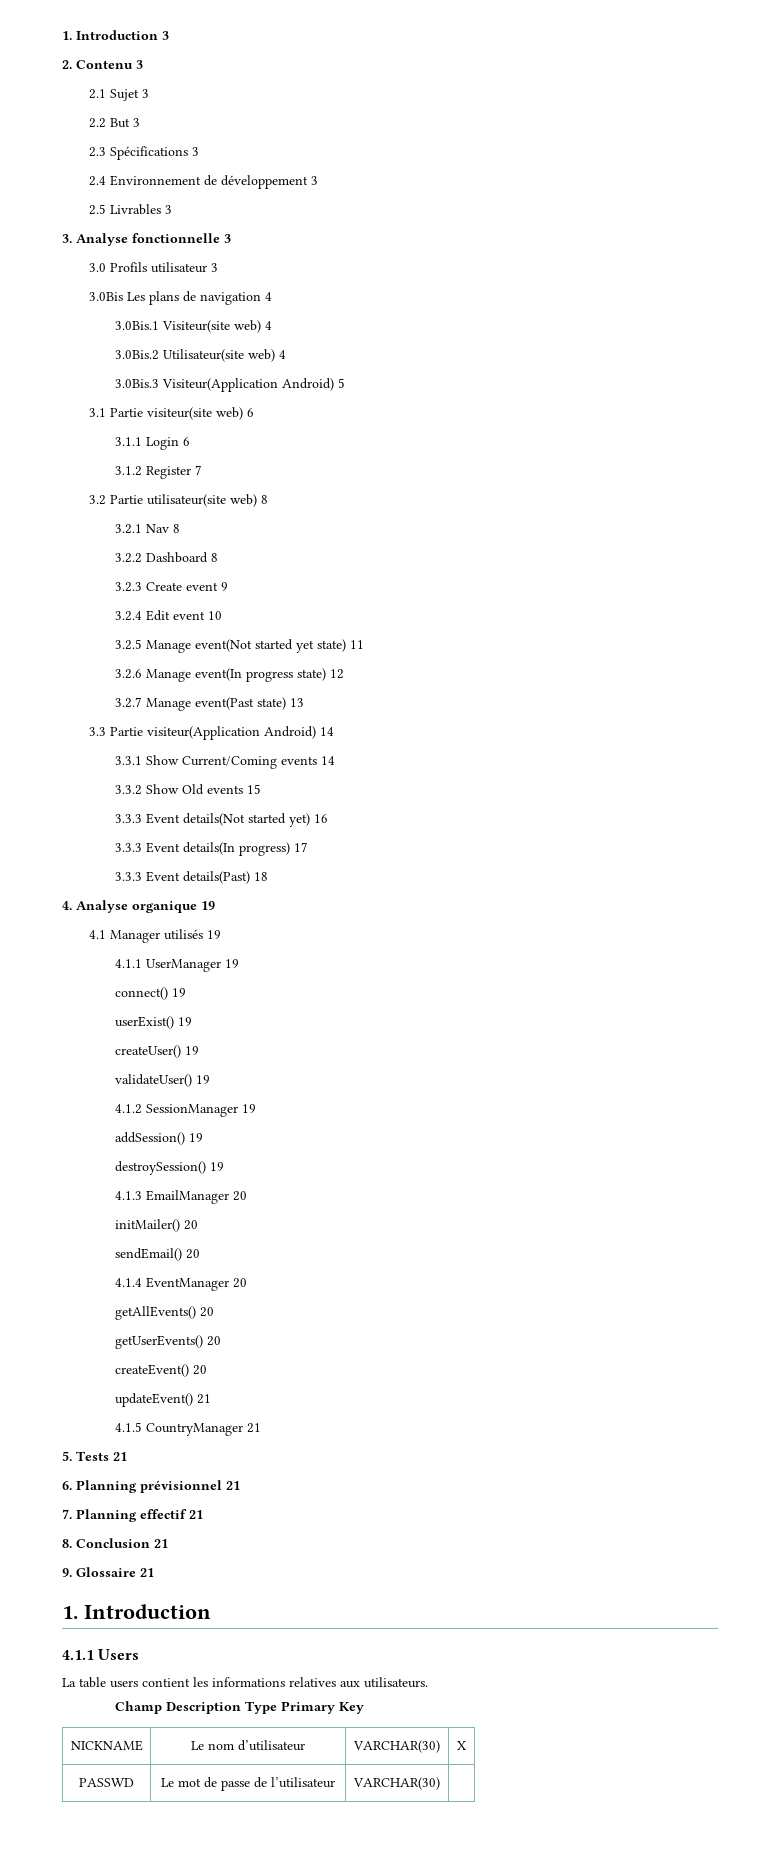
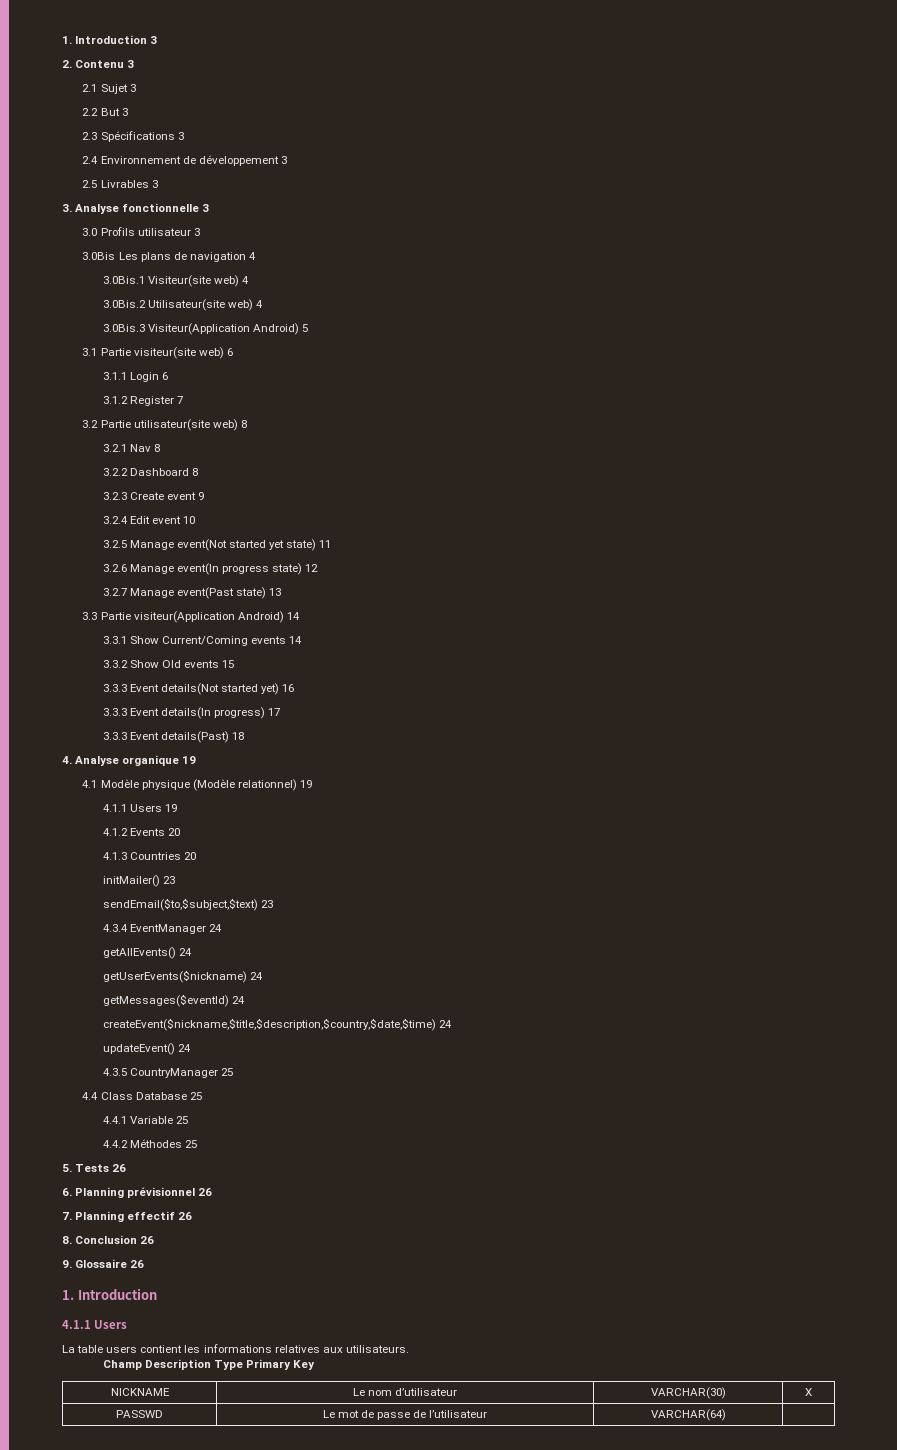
- 4.1 Manager utilisés 19
- 4.1.1 UserManager 19
- connect() 19
- userExist() 19
- createUser() 19
- validateUser() 19
- 4.1.2 SessionManager 19
- addSession() 19
- destroySession() 19
+ 4.1 Modèle physique (Modèle relationnel) 19
+ 4.1.1 Users 19
+ 4.1.2 Events 20
- 4.1.3 EmailManager 20
+ 4.1.3 Countries 20
- initMailer() 20
- sendEmail() 20
- 4.1.4 EventManager 20
- getAllEvents() 20
- getUserEvents() 20
- createEvent() 20
- updateEvent() 21
- 4.1.5 CountryManager 21
+ initMailer() 23
+ sendEmail($to,$subject,$text) 23
+ 4.3.4 EventManager 24
+ getAllEvents() 24
+ getUserEvents($nickname) 24
+ getMessages($eventId) 24
+ createEvent($nickname,$title,$description,$country,$date,$time) 24
+ updateEvent() 24
+ 4.3.5 CountryManager 25
+ 4.4 Class Database 25
+ 4.4.1 Variable 25
+ 4.4.2 Méthodes 25
- 5. Tests 21
+ 5. Tests 26
- 6. Planning prévisionnel 21
+ 6. Planning prévisionnel 26
- 7. Planning effectif 21
+ 7. Planning effectif 26
- 8. Conclusion 21
+ 8. Conclusion 26
- 9. Glossaire 21
+ 9. Glossaire 26
- PASSWD | Le mot de passe de l’utilisateur | VARCHAR(30) |
+ PASSWD | Le mot de passe de l’utilisateur | VARCHAR(64) |

